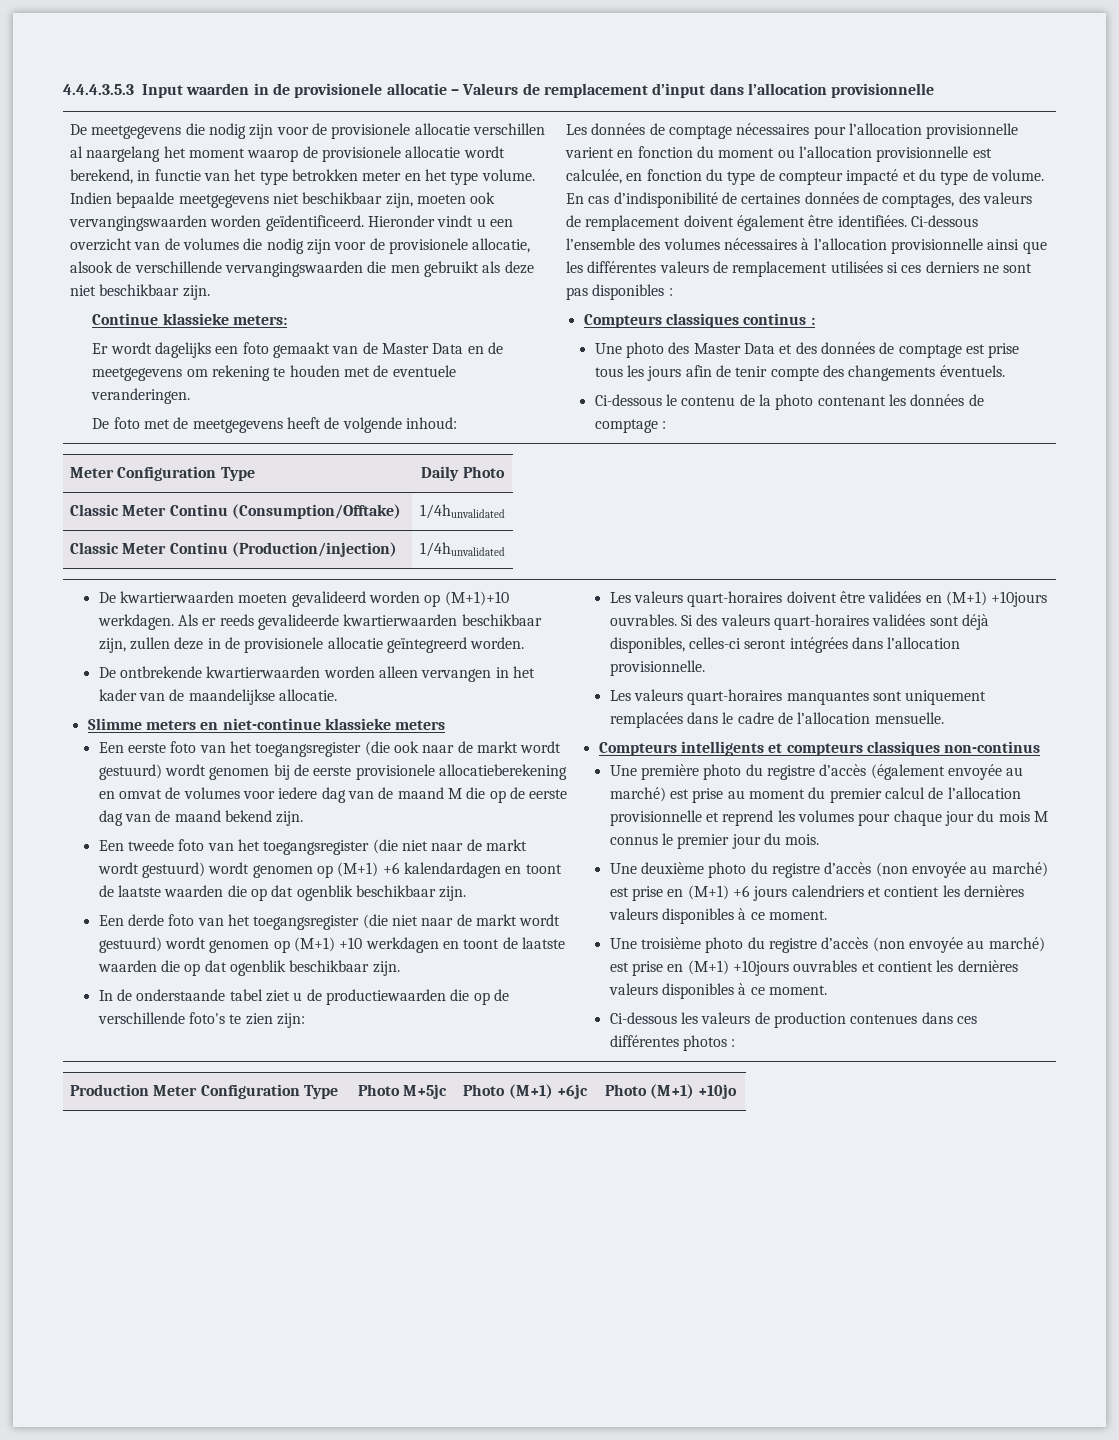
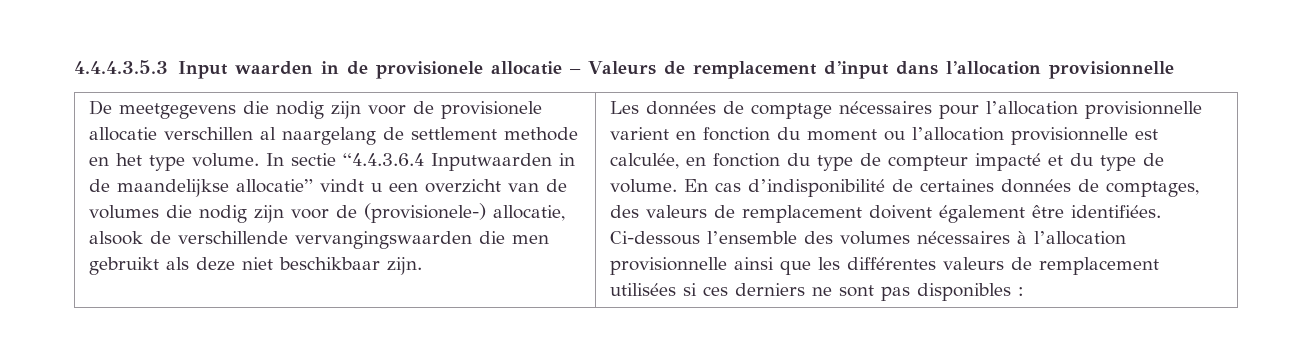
- De meetgegevens die nodig zijn voor de provisionele allocatie verschillen al naargelang het moment waarop de provisionele allocatie wordt berekend, in functie van het type betrokken meter en het type volume. Indien bepaalde meetgegevens niet beschikbaar zijn, moeten ook vervangingswaarden worden geïdentificeerd. Hieronder vindt u een overzicht van de volumes die nodig zijn voor de provisionele allocatie, alsook de verschillende vervangingswaarden die men gebruikt als deze niet beschikbaar zijn.
+ De meetgegevens die nodig zijn voor de provisionele allocatie verschillen al naargelang de settlement methode en het type volume. In sectie “4.4.3.6.4 Inputwaarden in de maandelijkse allocatie” vindt u een overzicht van de volumes die nodig zijn voor de (provisionele-) allocatie, alsook de verschillende vervangingswaarden die men gebruikt als deze niet beschikbaar zijn.
- Continue klassieke meters:
- Er wordt dagelijks een foto gemaakt van de Master Data en de meetgegevens om rekening te houden met de eventuele veranderingen.
- De foto met de meetgegevens heeft de volgende inhoud:
- Compteurs classiques continus :
- Une photo des Master Data et des données de comptage est prise tous les jours afin de tenir compte des changements éventuels.
- Ci-dessous le contenu de la photo contenant les données de comptage :
- Meter Configuration Type | Daily Photo
- Classic Meter Continu (Consumption/Offtake) | 1/4hunvalidated
- Classic Meter Continu (Production/injection) | 1/4hunvalidated
- De kwartierwaarden moeten gevalideerd worden op (M+1)+10 werkdagen. Als er reeds gevalideerde kwartierwaarden beschikbaar zijn, zullen deze in de provisionele allocatie geïntegreerd worden.
- De ontbrekende kwartierwaarden worden alleen vervangen in het kader van de maandelijkse allocatie.
- Slimme meters en niet-continue klassieke meters
- Een eerste foto van het toegangsregister (die ook naar de markt wordt gestuurd) wordt genomen bij de eerste provisionele allocatieberekening en omvat de volumes voor iedere dag van de maand M die op de eerste dag van de maand bekend zijn.
- Een tweede foto van het toegangsregister (die niet naar de markt wordt gestuurd) wordt genomen op (M+1) +6 kalendardagen en toont de laatste waarden die op dat ogenblik beschikbaar zijn.
- Een derde foto van het toegangsregister (die niet naar de markt wordt gestuurd) wordt genomen op (M+1) +10 werkdagen en toont de laatste waarden die op dat ogenblik beschikbaar zijn.
- In de onderstaande tabel ziet u de productiewaarden die op de verschillende foto's te zien zijn: | Les valeurs quart-horaires doivent être validées en (M+1) +10jours ouvrables. Si des valeurs quart-horaires validées sont déjà disponibles, celles-ci seront intégrées dans l’allocation provisionnelle.
- Les valeurs quart-horaires manquantes sont uniquement remplacées dans le cadre de l’allocation mensuelle.
- Compteurs intelligents et compteurs classiques non-continus
- Une première photo du registre d’accès (également envoyée au marché) est prise au moment du premier calcul de l’allocation provisionnelle et reprend les volumes pour chaque jour du mois M connus le premier jour du mois.
- Une deuxième photo du registre d’accès (non envoyée au marché) est prise en (M+1) +6 jours calendriers et contient les dernières valeurs disponibles à ce moment.
- Une troisième photo du registre d’accès (non envoyée au marché) est prise en (M+1) +10jours ouvrables et contient les dernières valeurs disponibles à ce moment.
- Ci-dessous les valeurs de production contenues dans ces différentes photos :
- Production Meter Configuration Type | Photo M+5jc | Photo (M+1) +6jc | Photo (M+1) +10jo

